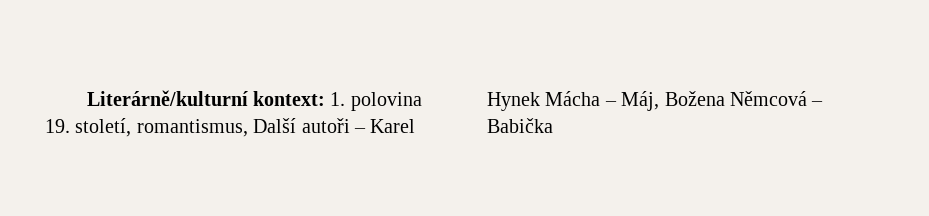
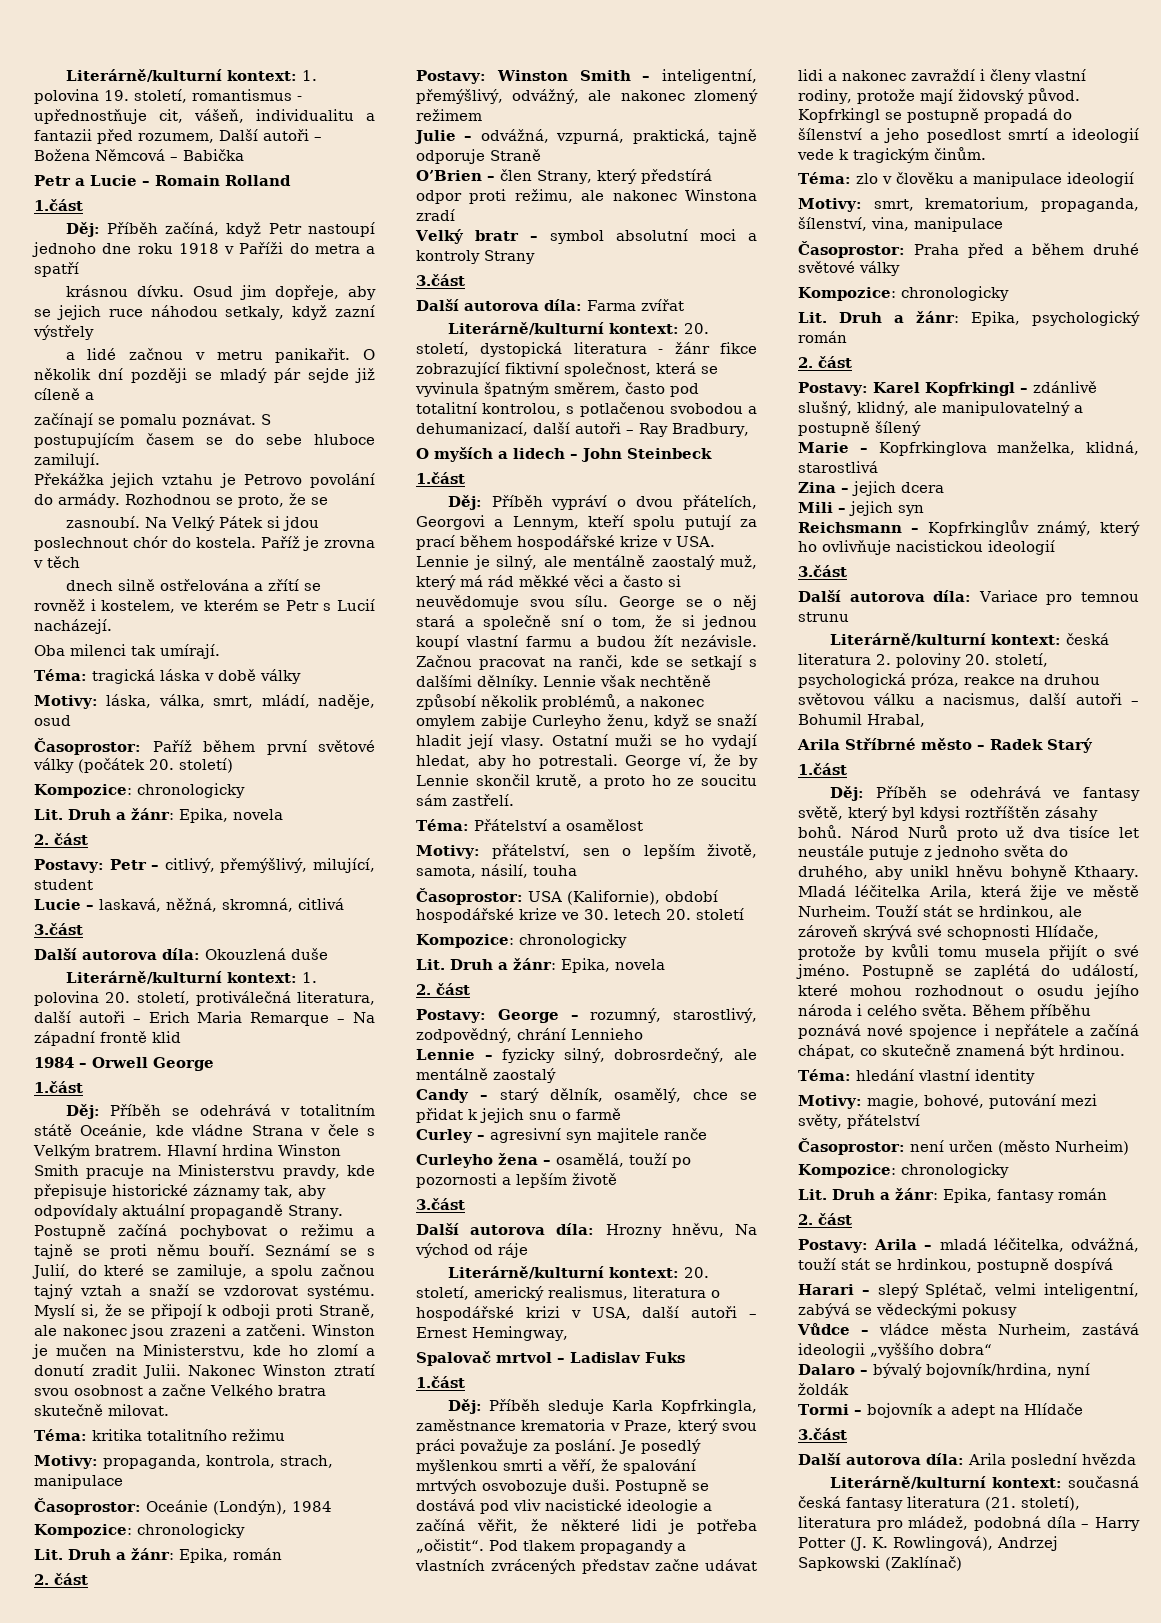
- Literárně/kulturní kontext: 1. polovina 19. století, romantismus, Další autoři – Karel Hynek Mácha – Máj, Božena Němcová – Babička
+ Literárně/kulturní kontext: 1. polovina 19. století, romantismus - upřednostňuje cit, vášeň, individualitu a fantazii před rozumem, Další autoři – Božena Němcová – Babička
+ Petr a Lucie – Romain Rolland
+ 1.část
+ Děj: Příběh začíná, když Petr nastoupí jednoho dne roku 1918 v Paříži do metra a spatří
+ krásnou dívku. Osud jim dopřeje, aby se jejich ruce náhodou setkaly, když zazní výstřely
+ a lidé začnou v metru panikařit. O několik dní později se mladý pár sejde již cíleně a
+ začínají se pomalu poznávat. S postupujícím časem se do sebe hluboce zamilují.
+ Překážka jejich vztahu je Petrovo povolání do armády. Rozhodnou se proto, že se
+ zasnoubí. Na Velký Pátek si jdou poslechnout chór do kostela. Paříž je zrovna v těch
+ dnech silně ostřelována a zřítí se rovněž i kostelem, ve kterém se Petr s Lucií nacházejí.
+ Oba milenci tak umírají.
+ Téma: tragická láska v době války
+ Motivy: láska, válka, smrt, mládí, naděje, osud
+ Časoprostor: Paříž během první světové války (počátek 20. století)
+ Kompozice: chronologicky
+ Lit. Druh a žánr: Epika, novela
+ 2. část
+ Postavy: Petr – citlivý, přemýšlivý, milující, student
+ Lucie – laskavá, něžná, skromná, citlivá
+ 3.část
+ Další autorova díla: Okouzlená duše
+ Literárně/kulturní kontext: 1. polovina 20. století, protiválečná literatura, další autoři – Erich Maria Remarque – Na západní frontě klid
+ 1984 – Orwell George
+ 1.část
+ Děj: Příběh se odehrává v totalitním státě Oceánie, kde vládne Strana v čele s Velkým bratrem. Hlavní hrdina Winston Smith pracuje na Ministerstvu pravdy, kde přepisuje historické záznamy tak, aby odpovídaly aktuální propagandě Strany. Postupně začíná pochybovat o režimu a tajně se proti němu bouří. Seznámí se s Julií, do které se zamiluje, a spolu začnou tajný vztah a snaží se vzdorovat systému. Myslí si, že se připojí k odboji proti Straně, ale nakonec jsou zrazeni a zatčeni. Winston je mučen na Ministerstvu, kde ho zlomí a donutí zradit Julii. Nakonec Winston ztratí svou osobnost a začne Velkého bratra skutečně milovat.
+ Téma: kritika totalitního režimu
+ Motivy: propaganda, kontrola, strach, manipulace
+ Časoprostor: Oceánie (Londýn), 1984
+ Kompozice: chronologicky
+ Lit. Druh a žánr: Epika, román
+ 2. část
+ Postavy: Winston Smith – inteligentní, přemýšlivý, odvážný, ale nakonec zlomený režimem
+ Julie – odvážná, vzpurná, praktická, tajně odporuje Straně
+ O’Brien – člen Strany, který předstírá odpor proti režimu, ale nakonec Winstona zradí
+ Velký bratr – symbol absolutní moci a kontroly Strany
+ 3.část
+ Další autorova díla: Farma zvířat
+ Literárně/kulturní kontext: 20. století, dystopická literatura - žánr fikce zobrazující fiktivní společnost, která se vyvinula špatným směrem, často pod totalitní kontrolou, s potlačenou svobodou a dehumanizací, další autoři – Ray Bradbury,
+ O myších a lidech – John Steinbeck
+ 1.část
+ Děj: Příběh vypráví o dvou přátelích, Georgovi a Lennym, kteří spolu putují za prací během hospodářské krize v USA. Lennie je silný, ale mentálně zaostalý muž, který má rád měkké věci a často si neuvědomuje svou sílu. George se o něj stará a společně sní o tom, že si jednou koupí vlastní farmu a budou žít nezávisle. Začnou pracovat na ranči, kde se setkají s dalšími dělníky. Lennie však nechtěně způsobí několik problémů, a nakonec omylem zabije Curleyho ženu, když se snaží hladit její vlasy. Ostatní muži se ho vydají hledat, aby ho potrestali. George ví, že by Lennie skončil krutě, a proto ho ze soucitu sám zastřelí.
+ Téma: Přátelství a osamělost
+ Motivy: přátelství, sen o lepším životě, samota, násilí, touha
+ Časoprostor: USA (Kalifornie), období hospodářské krize ve 30. letech 20. století
+ Kompozice: chronologicky
+ Lit. Druh a žánr: Epika, novela
+ 2. část
+ Postavy: George – rozumný, starostlivý, zodpovědný, chrání Lennieho
+ Lennie – fyzicky silný, dobrosrdečný, ale mentálně zaostalý
+ Candy – starý dělník, osamělý, chce se přidat k jejich snu o farmě
+ Curley – agresivní syn majitele ranče
+ Curleyho žena – osamělá, touží po pozornosti a lepším životě
+ 3.část
+ Další autorova díla: Hrozny hněvu, Na východ od ráje
+ Literárně/kulturní kontext: 20. století, americký realismus, literatura o hospodářské krizi v USA, další autoři – Ernest Hemingway,
+ Spalovač mrtvol – Ladislav Fuks
+ 1.část
+ Děj: Příběh sleduje Karla Kopfrkingla, zaměstnance krematoria v Praze, který svou práci považuje za poslání. Je posedlý myšlenkou smrti a věří, že spalování mrtvých osvobozuje duši. Postupně se dostává pod vliv nacistické ideologie a začíná věřit, že některé lidi je potřeba „očistit“. Pod tlakem propagandy a vlastních zvrácených představ začne udávat lidi a nakonec zavraždí i členy vlastní rodiny, protože mají židovský původ. Kopfrkingl se postupně propadá do šílenství a jeho posedlost smrtí a ideologií vede k tragickým činům.
+ Téma: zlo v člověku a manipulace ideologií
+ Motivy: smrt, krematorium, propaganda, šílenství, vina, manipulace
+ Časoprostor: Praha před a během druhé světové války
+ Kompozice: chronologicky
+ Lit. Druh a žánr: Epika, psychologický román
+ 2. část
+ Postavy: Karel Kopfrkingl – zdánlivě slušný, klidný, ale manipulovatelný a postupně šílený
+ Marie – Kopfrkinglova manželka, klidná, starostlivá
+ Zina – jejich dcera
+ Mili – jejich syn
+ Reichsmann – Kopfrkinglův známý, který ho ovlivňuje nacistickou ideologií
+ 3.část
+ Další autorova díla: Variace pro temnou strunu
+ Literárně/kulturní kontext: česká literatura 2. poloviny 20. století, psychologická próza, reakce na druhou světovou válku a nacismus, další autoři – Bohumil Hrabal,
+ Arila Stříbrné město – Radek Starý
+ 1.část
+ Děj: Příběh se odehrává ve fantasy světě, který byl kdysi roztříštěn zásahy bohů. Národ Nurů proto už dva tisíce let neustále putuje z jednoho světa do druhého, aby unikl hněvu bohyně Kthaary. Mladá léčitelka Arila, která žije ve městě Nurheim. Touží stát se hrdinkou, ale zároveň skrývá své schopnosti Hlídače, protože by kvůli tomu musela přijít o své jméno. Postupně se zaplétá do událostí, které mohou rozhodnout o osudu jejího národa i celého světa. Během příběhu poznává nové spojence i nepřátele a začíná chápat, co skutečně znamená být hrdinou.
+ Téma: hledání vlastní identity
+ Motivy: magie, bohové, putování mezi světy, přátelství
+ Časoprostor: není určen (město Nurheim)
+ Kompozice: chronologicky
+ Lit. Druh a žánr: Epika, fantasy román
+ 2. část
+ Postavy: Arila – mladá léčitelka, odvážná, touží stát se hrdinkou, postupně dospívá
+ Harari – slepý Splétač, velmi inteligentní, zabývá se vědeckými pokusy
+ Vůdce – vládce města Nurheim, zastává ideologii „vyššího dobra“
+ Dalaro – bývalý bojovník/hrdina, nyní žoldák
+ Tormi – bojovník a adept na Hlídače
+ 3.část
+ Další autorova díla: Arila poslední hvězda
+ Literárně/kulturní kontext: současná česká fantasy literatura (21. století), literatura pro mládež, podobná díla – Harry Potter (J. K. Rowlingová), Andrzej Sapkowski (Zaklínač)

